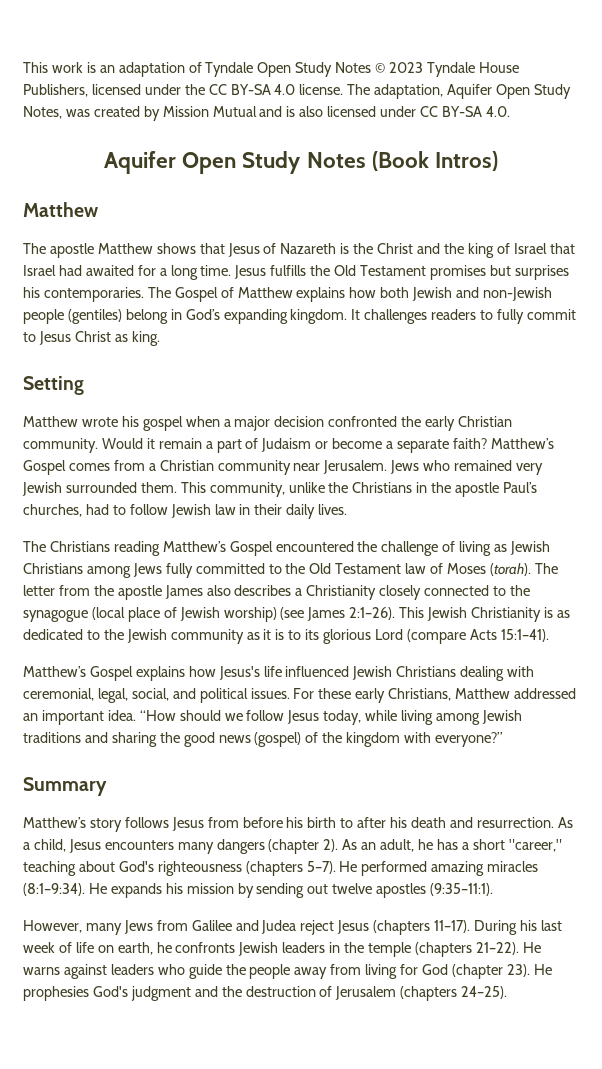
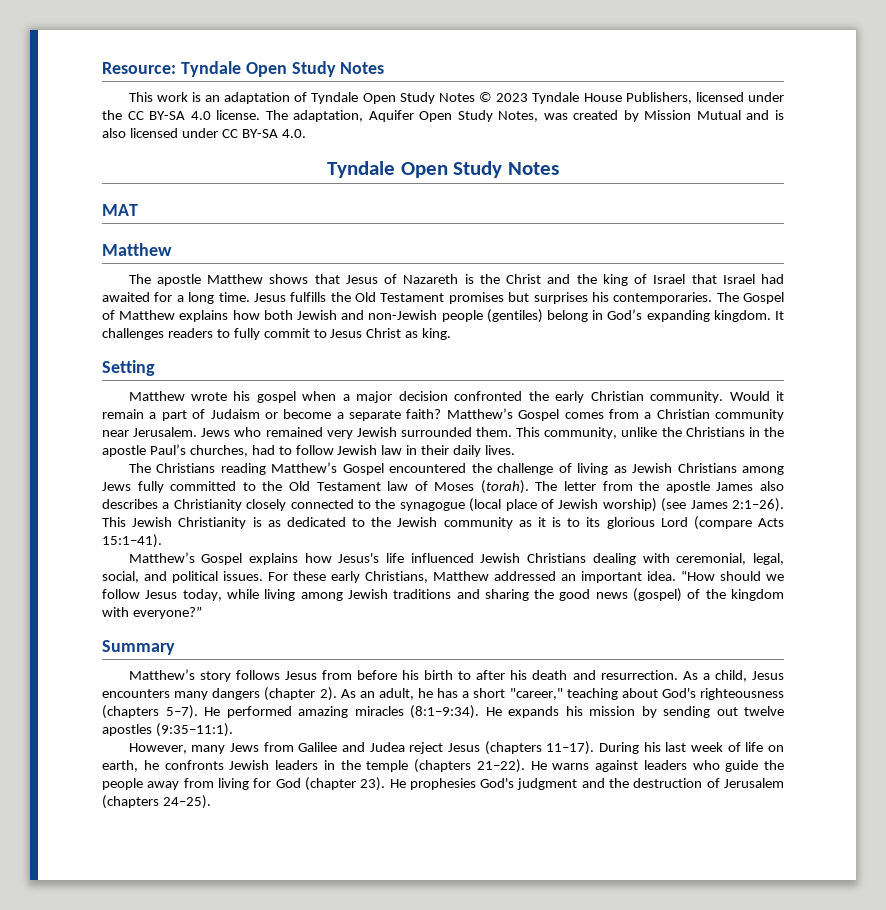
+ Resource: Tyndale Open Study Notes
  The adaptation, Aquifer Open Study Notes, was created by Mission Mutual and is also licensed under CC BY-SA 4.0.
- Aquifer Open Study Notes (Book Intros)
+ Tyndale Open Study Notes
+ MAT

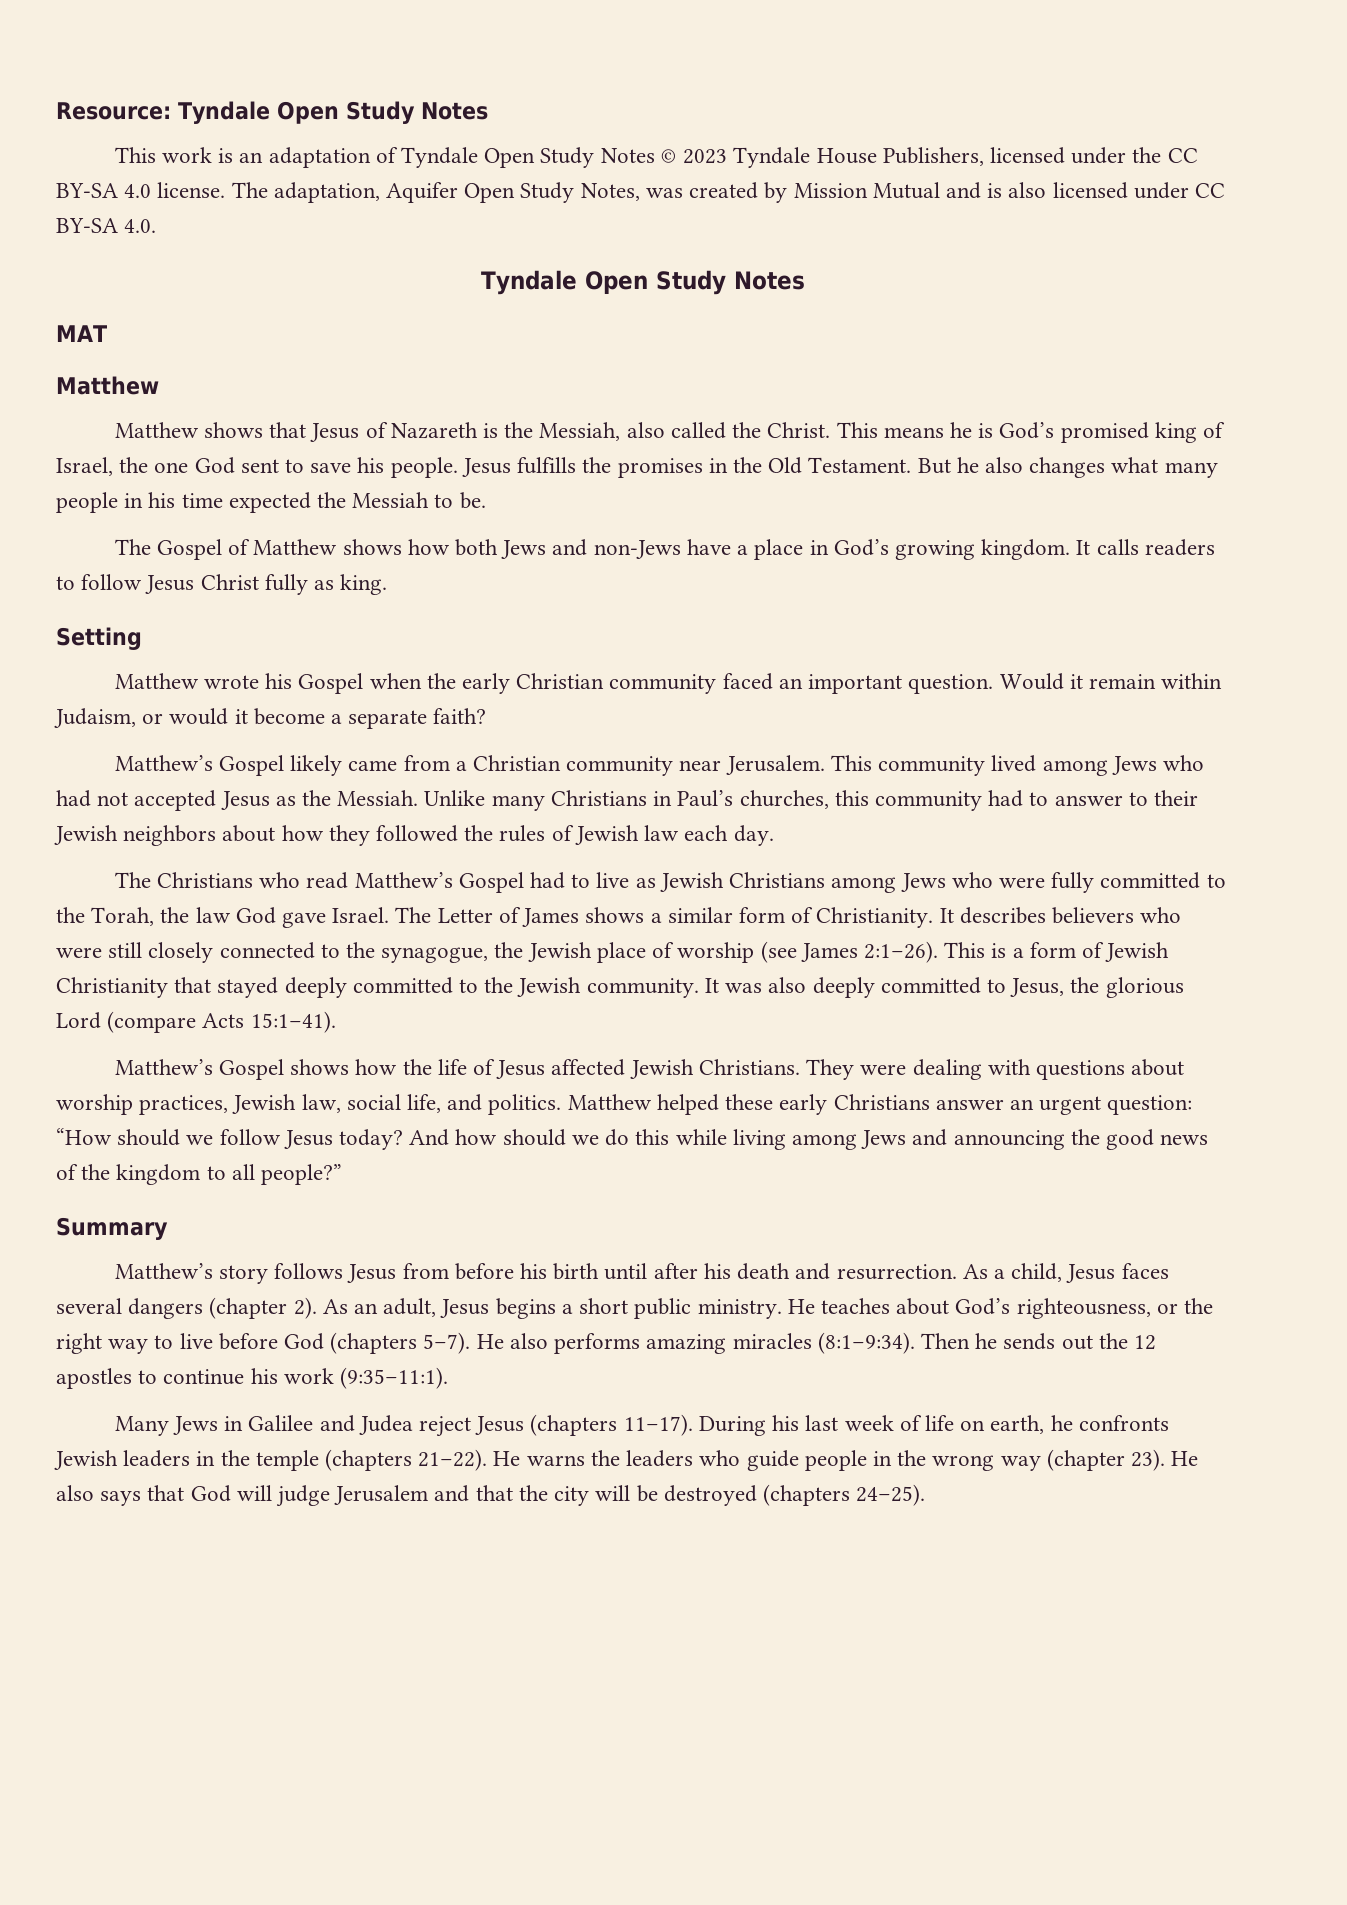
- The apostle Matthew shows that Jesus of Nazareth is the Christ and the king of Israel that Israel had awaited for a long time. Jesus fulfills the Old Testament promises but surprises his contemporaries. The Gospel of Matthew explains how both Jewish and non-Jewish people (gentiles) belong in God’s expanding kingdom.
+ Matthew shows that Jesus of Nazareth is the Messiah, also called the Christ. This means he is God’s promised king of Israel, the one God sent to save his people. Jesus fulfills the promises in the Old Testament. But he also changes what many people in his time expected the Messiah to be.
+ The Gospel of Matthew shows how both Jews and non-Jews have a place in God’s growing kingdom.
- It challenges readers to fully commit to Jesus Christ as king.
+ It calls readers to follow Jesus Christ fully as king.
- Matthew wrote his gospel when a major decision confronted the early Christian community. Would it remain a part of Judaism or become a separate faith? Matthew’s Gospel comes from a Christian community near Jerusalem.
+ Matthew wrote his Gospel when the early Christian community faced an important question. Would it remain within Judaism, or would it become a separate faith?
+ Matthew’s Gospel likely came from a Christian community near Jerusalem.
- Jews who remained very Jewish surrounded them. This community, unlike the Christians in the apostle Paul’s churches, had to follow Jewish law in their daily lives.
- The Christians reading Matthew’s Gospel encountered the challenge of living as Jewish Christians among Jews fully committed to the Old Testament law of Moses (torah). The letter from the apostle James also describes a Christianity closely connected to the synagogue (local place of Jewish worship) (see James 2:1–26). This Jewish Christianity is as dedicated to the Jewish community as it is to its glorious Lord (compare Acts 15:1–41).
+ This community lived among Jews who had not accepted Jesus as the Messiah. Unlike many Christians in Paul’s churches, this community had to answer to their Jewish neighbors about how they followed the rules of Jewish law each day.
+ The Christians who read Matthew’s Gospel had to live as Jewish Christians among Jews who were fully committed to the Torah, the law God gave Israel. The Letter of James shows a similar form of Christianity. It describes believers who were still closely connected to the synagogue, the Jewish place of worship (see James 2:1–26). This is a form of Jewish Christianity that stayed deeply committed to the Jewish community. It was also deeply committed to Jesus, the glorious Lord (compare Acts 15:1–41).
- Matthew’s Gospel explains how Jesus's life influenced Jewish Christians dealing with ceremonial, legal, social, and political issues. For these early Christians, Matthew addressed an important idea. “How should we follow Jesus today, while living among Jewish traditions and sharing the good news (gospel) of the kingdom with everyone?”
+ Matthew’s Gospel shows how the life of Jesus affected Jewish Christians. They were dealing with questions about worship practices, Jewish law, social life, and politics. Matthew helped these early Christians answer an urgent question: “How should we follow Jesus today? And how should we do this while living among Jews and announcing the good news of the kingdom to all people?”
- Matthew’s story follows Jesus from before his birth to after his death and resurrection.
+ Matthew’s story follows Jesus from before his birth until after his death and resurrection.
- As a child, Jesus encounters many dangers (chapter 2).
+ As a child, Jesus faces several dangers (chapter 2).
- As an adult, he has a short "career," teaching about God's righteousness (chapters 5–7).
+ As an adult, Jesus begins a short public ministry. He teaches about God’s righteousness, or the right way to live before God (chapters 5–7).
- He performed amazing miracles (8:1–9:34).
+ He also performs amazing miracles (8:1–9:34).
- He expands his mission by sending out twelve apostles (9:35–11:1).
- However, many Jews from Galilee and Judea reject Jesus (chapters 11–17).
+ Then he sends out the 12 apostles to continue his work (9:35–11:1).
+ Many Jews in Galilee and Judea reject Jesus (chapters 11–17).
- He warns against leaders who guide the people away from living for God (chapter 23). He prophesies God's judgment and the destruction of Jerusalem (chapters 24–25).
+ He warns the leaders who guide people in the wrong way (chapter 23). He also says that God will judge Jerusalem and that the city will be destroyed (chapters 24–25).

